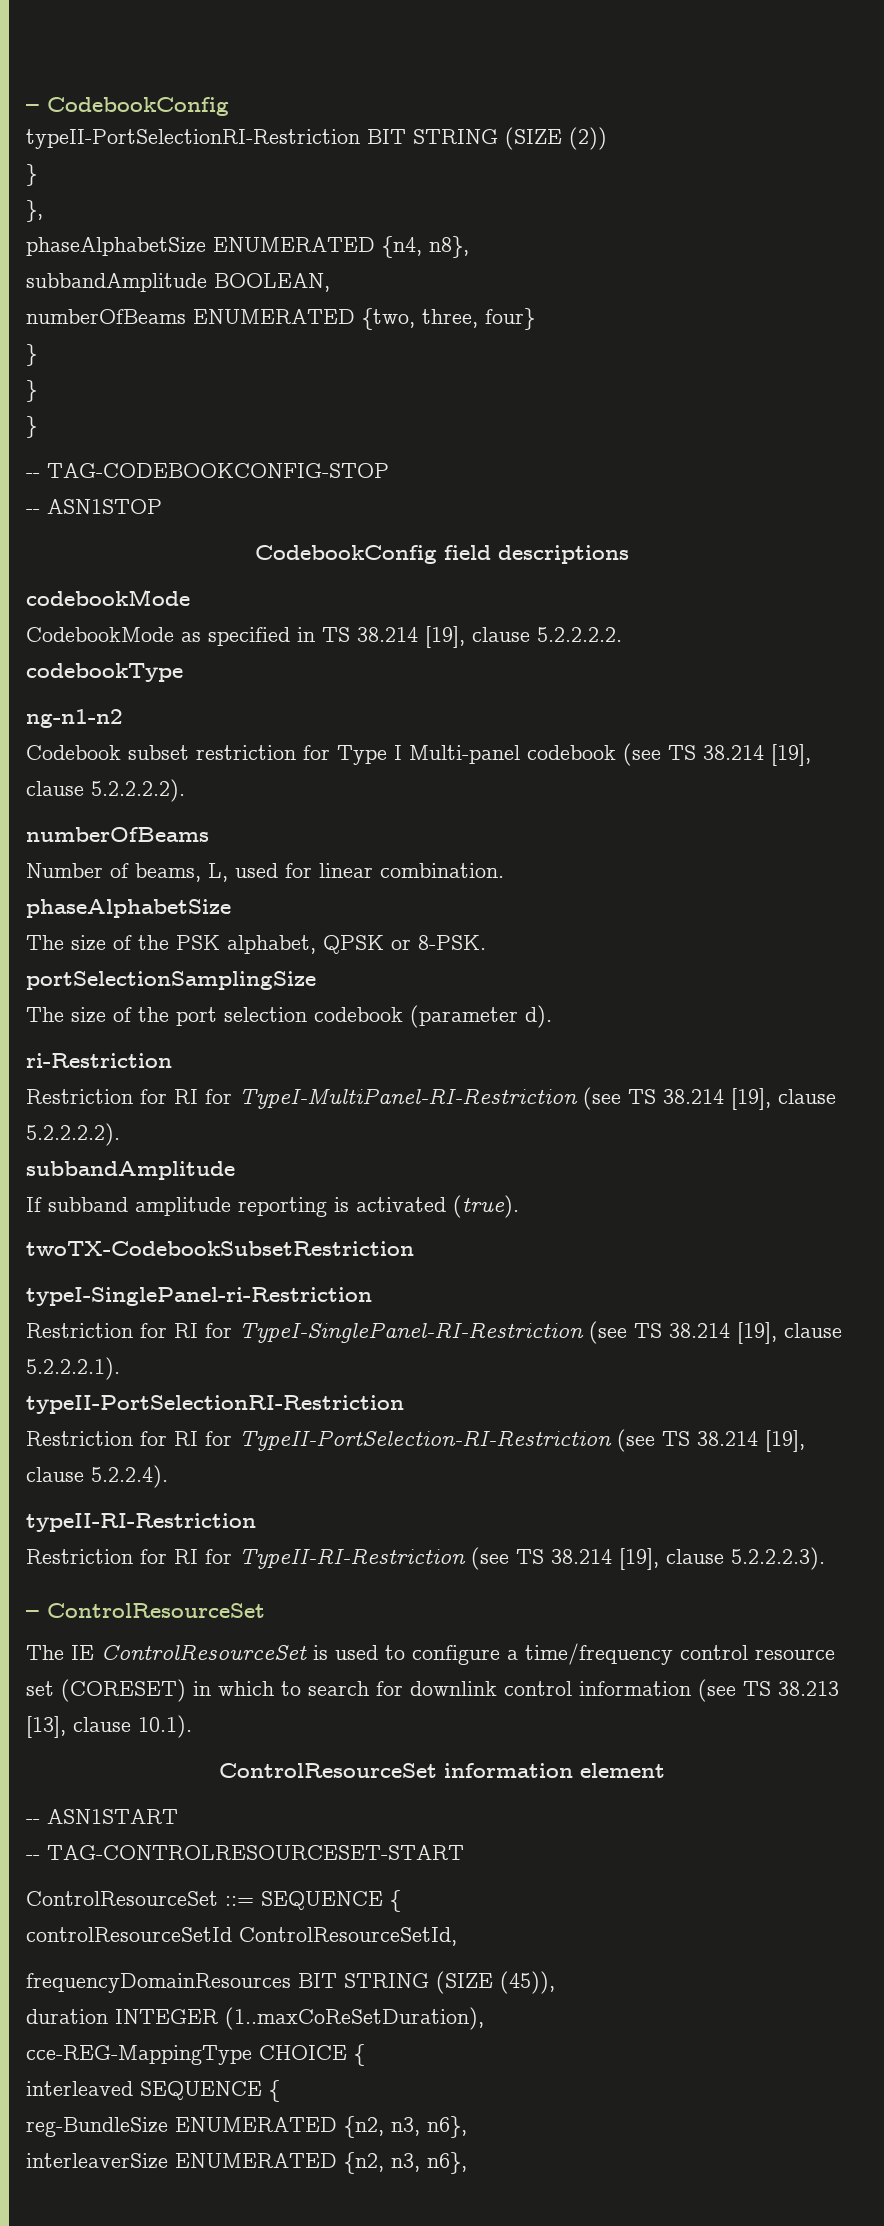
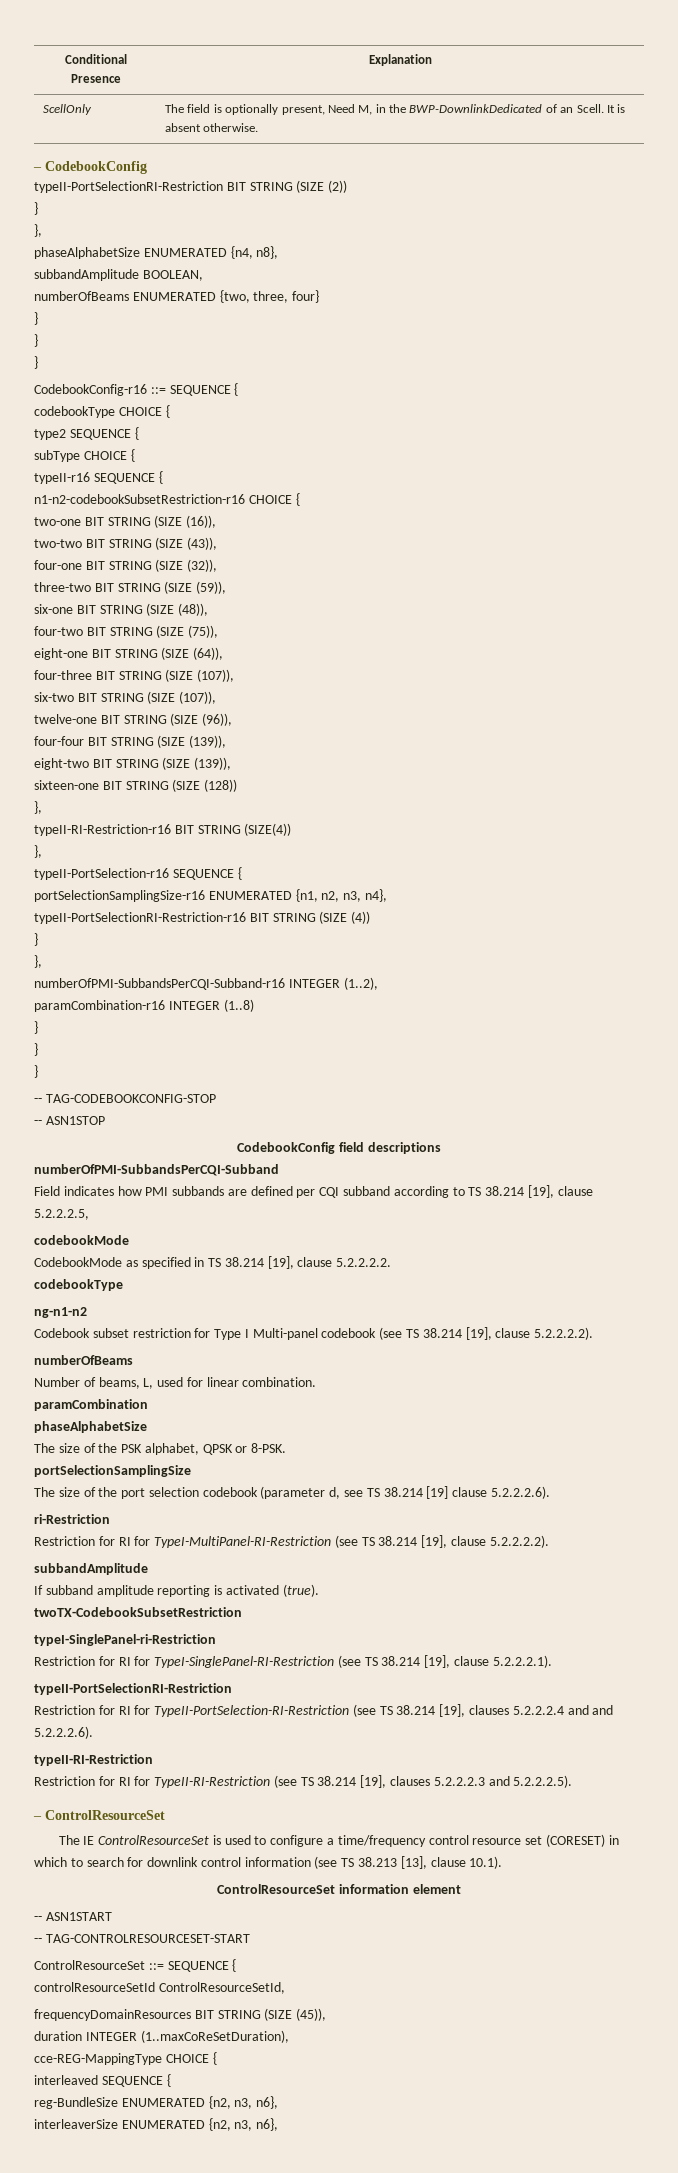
+ Conditional Presence | Explanation
+ ScellOnly | The field is optionally present, Need M, in the BWP-DownlinkDedicated of an Scell. It is absent otherwise.
+ CodebookConfig-r16 ::= SEQUENCE {
+ codebookType CHOICE {
+ type2 SEQUENCE {
+ subType CHOICE {
+ typeII-r16 SEQUENCE {
+ n1-n2-codebookSubsetRestriction-r16 CHOICE {
+ two-one BIT STRING (SIZE (16)),
+ two-two BIT STRING (SIZE (43)),
+ four-one BIT STRING (SIZE (32)),
+ three-two BIT STRING (SIZE (59)),
+ six-one BIT STRING (SIZE (48)),
+ four-two BIT STRING (SIZE (75)),
+ eight-one BIT STRING (SIZE (64)),
+ four-three BIT STRING (SIZE (107)),
+ six-two BIT STRING (SIZE (107)),
+ twelve-one BIT STRING (SIZE (96)),
+ four-four BIT STRING (SIZE (139)),
+ eight-two BIT STRING (SIZE (139)),
+ sixteen-one BIT STRING (SIZE (128))
+ },
+ typeII-RI-Restriction-r16 BIT STRING (SIZE(4))
+ },
+ typeII-PortSelection-r16 SEQUENCE {
+ portSelectionSamplingSize-r16 ENUMERATED {n1, n2, n3, n4},
+ typeII-PortSelectionRI-Restriction-r16 BIT STRING (SIZE (4))
+ }
+ },
+ numberOfPMI-SubbandsPerCQI-Subband-r16 INTEGER (1..2),
+ paramCombination-r16 INTEGER (1..8)
+ }
+ }
+ }
+ numberOfPMI-SubbandsPerCQI-Subband
+ Field indicates how PMI subbands are defined per CQI subband according to TS 38.214 [19], clause 5.2.2.2.5,
+ paramCombination
- The size of the port selection codebook (parameter d).
+ The size of the port selection codebook (parameter d, see TS 38.214 [19] clause 5.2.2.2.6).
- Restriction for RI for TypeII-PortSelection-RI-Restriction (see TS 38.214 [19], clause 5.2.2.4).
+ Restriction for RI for TypeII-PortSelection-RI-Restriction (see TS 38.214 [19], clauses 5.2.2.2.4 and and 5.2.2.2.6).
- Restriction for RI for TypeII-RI-Restriction (see TS 38.214 [19], clause 5.2.2.2.3).
+ Restriction for RI for TypeII-RI-Restriction (see TS 38.214 [19], clauses 5.2.2.2.3 and 5.2.2.2.5).

